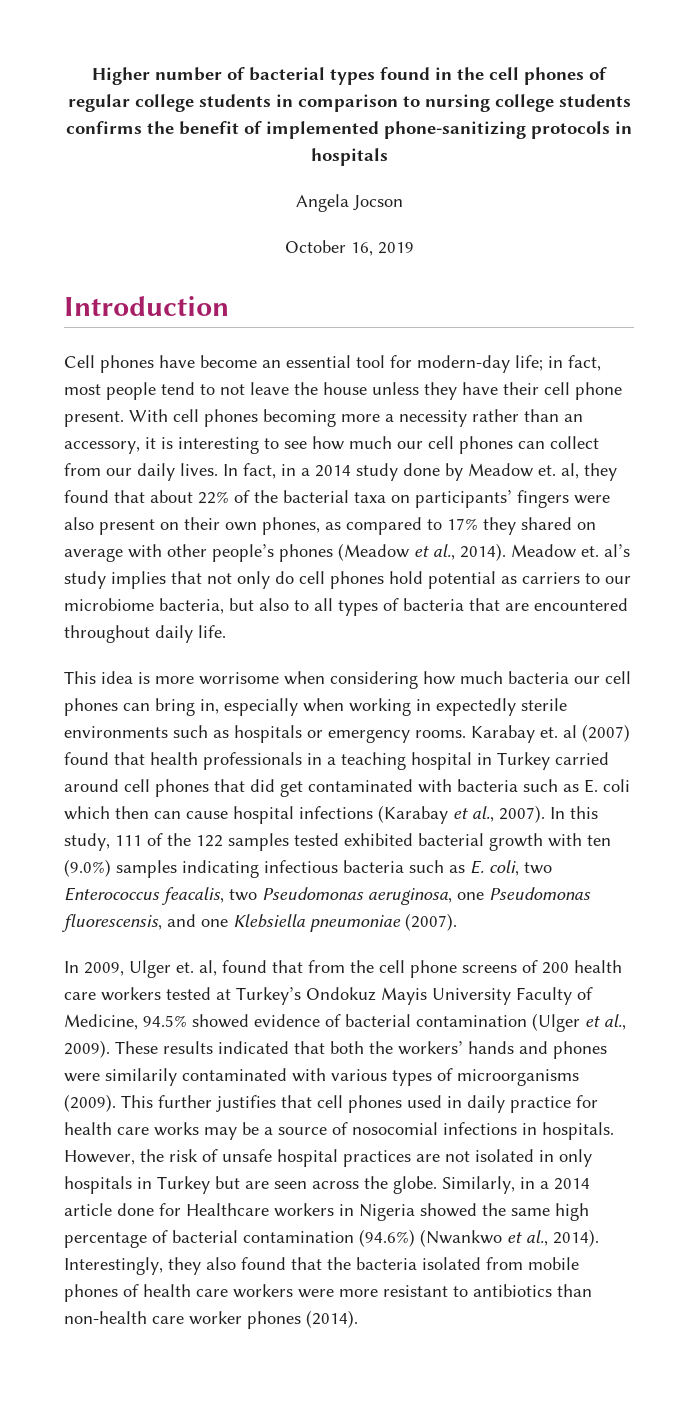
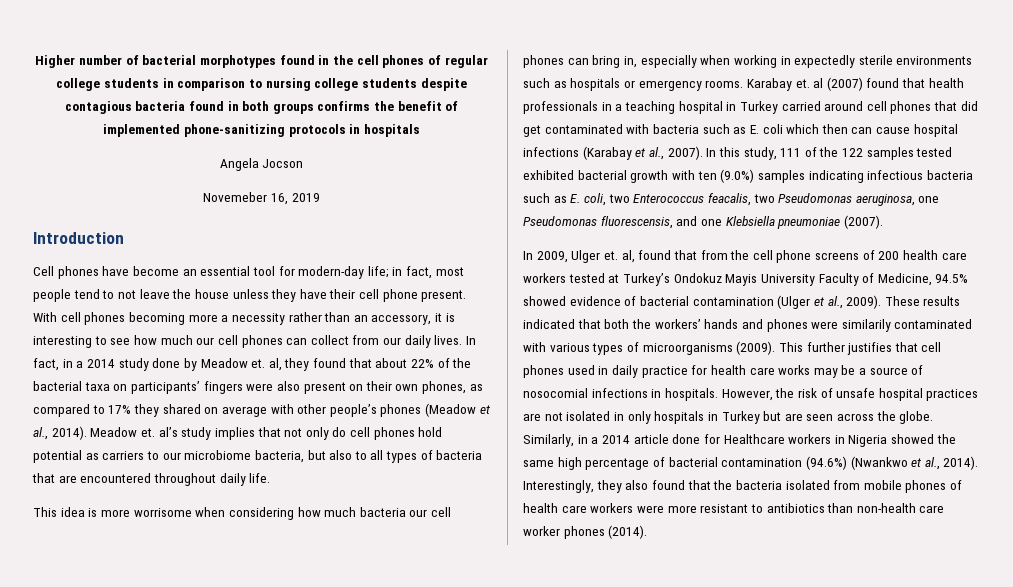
- Higher number of bacterial types found in the cell phones of regular college students in comparison to nursing college students confirms the benefit of implemented phone-sanitizing protocols in hospitals
+ Higher number of bacterial morphotypes found in the cell phones of regular college students in comparison to nursing college students despite contagious bacteria found in both groups confirms the benefit of implemented phone-sanitizing protocols in hospitals
- October 16, 2019
+ Novemeber 16, 2019

